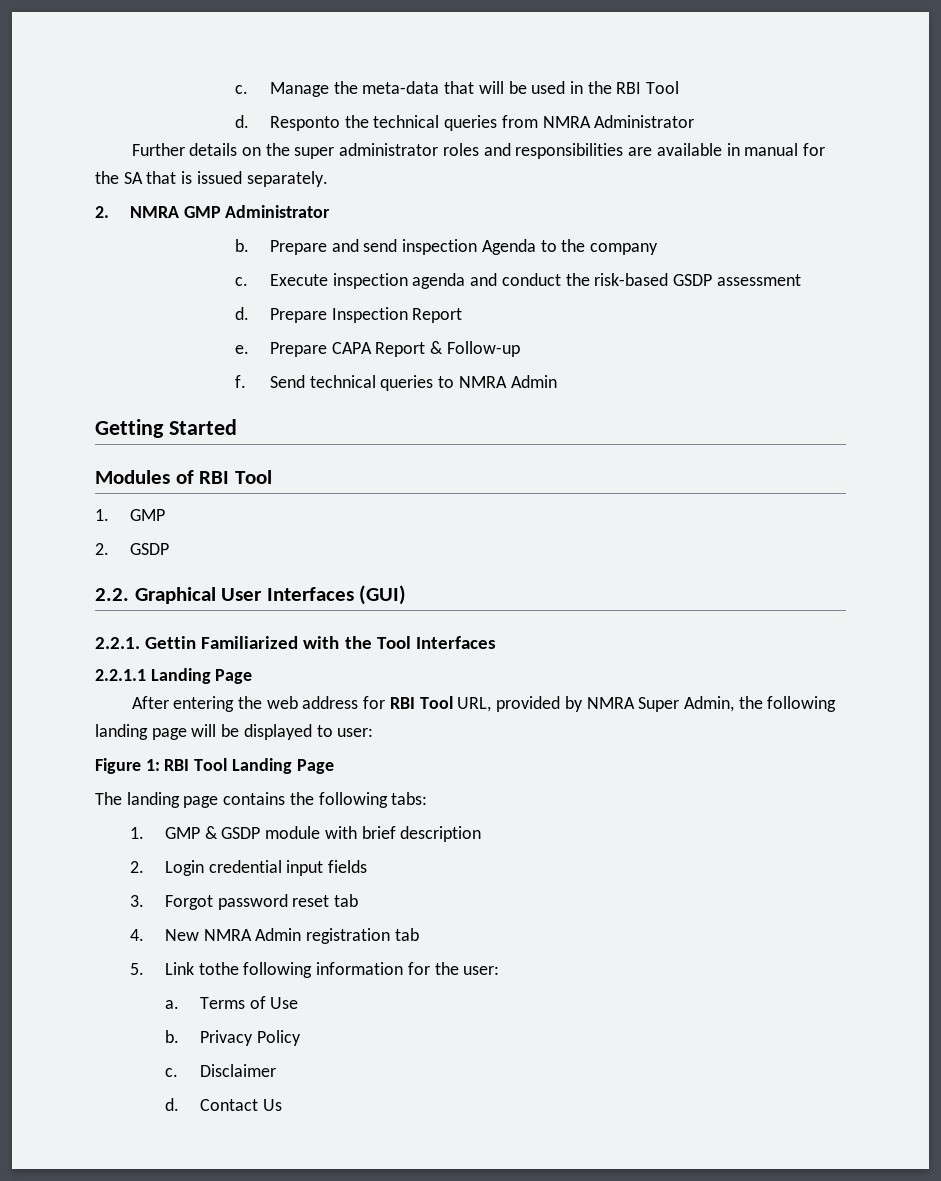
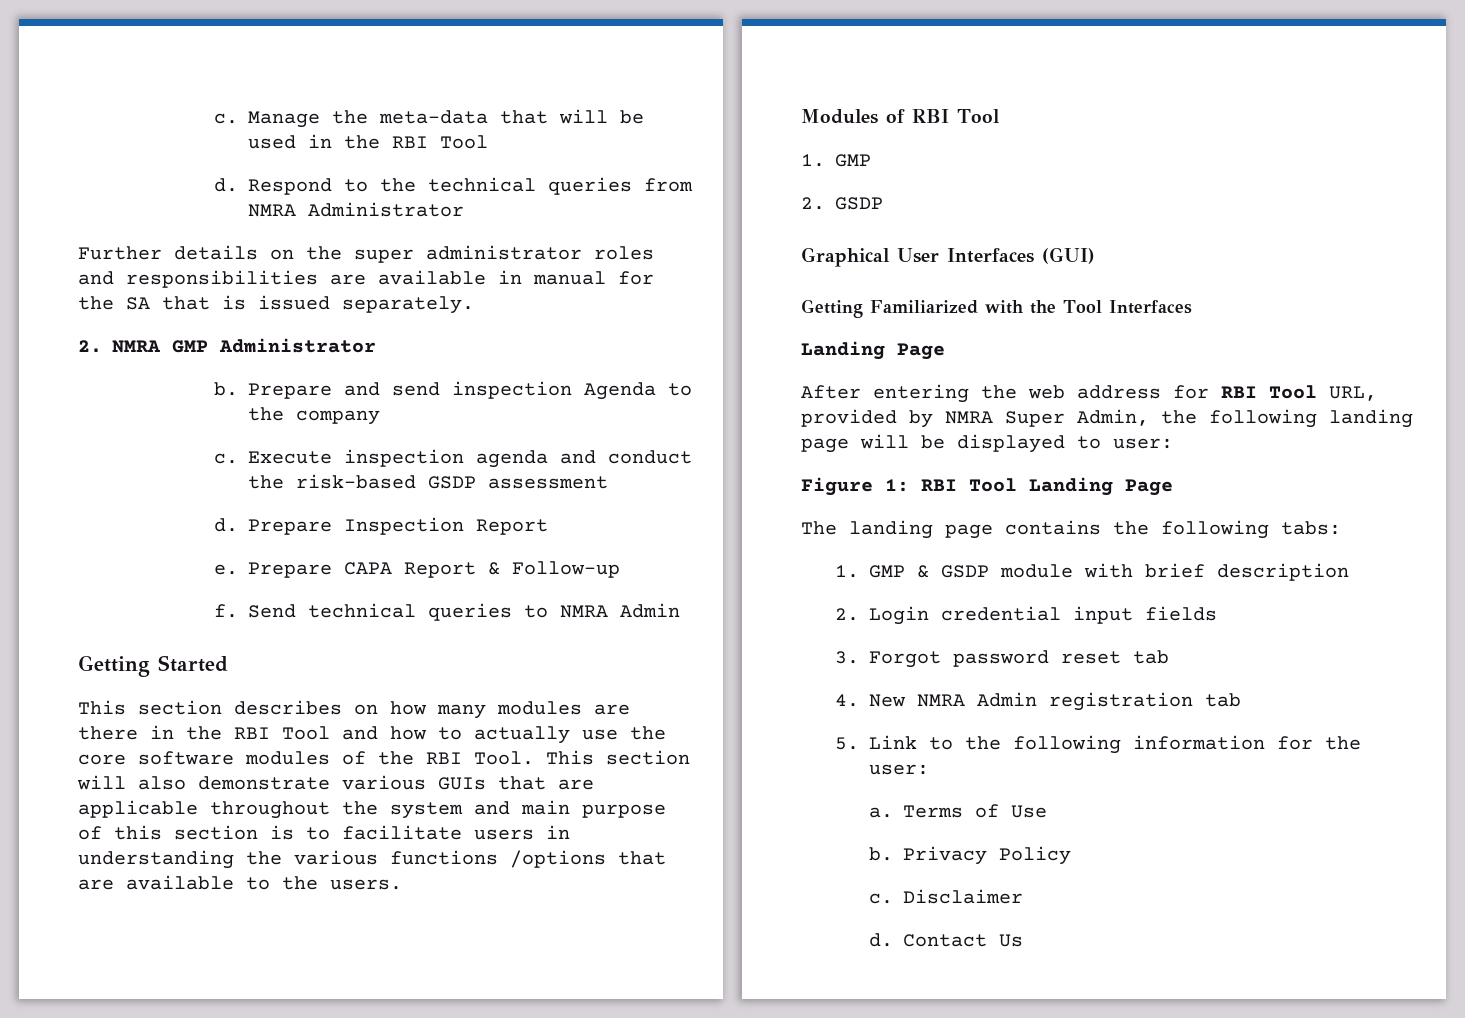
- Responto the technical queries from NMRA Administrator
+ Respond to the technical queries from NMRA Administrator
+ This section describes on how many modules are there in the RBI Tool and how to actually use the core software modules of the RBI Tool. This section will also demonstrate various GUIs that are applicable throughout the system and main purpose of this section is to facilitate users in understanding the various functions /options that are available to the users.
- 2.2. Graphical User Interfaces (GUI)
+ Graphical User Interfaces (GUI)
- 2.2.1. Gettin Familiarized with the Tool Interfaces
- 2.2.1.1 Landing Page
+ Getting Familiarized with the Tool Interfaces
+ Landing Page
- 5. Link tothe following information for the user:
+ 5. Link to the following information for the user:

